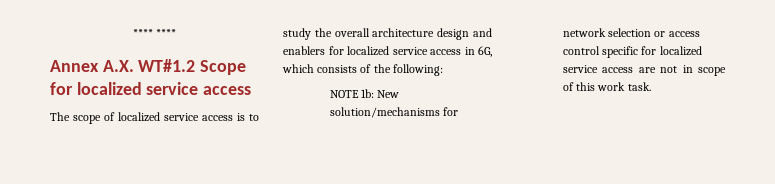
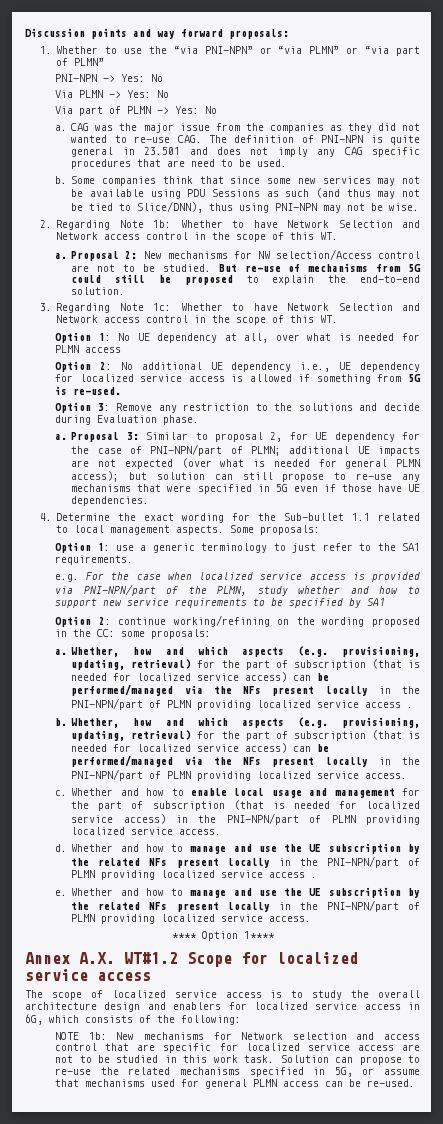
- **** ****
+ Discussion points and way forward proposals:
+ 1. Whether to use the “via PNI-NPN” or “via PLMN” or “via part of PLMN”
+ PNI-NPN -> Yes: No
+ Via PLMN -> Yes: No
+ Via part of PLMN -> Yes: No
+ a. CAG was the major issue from the companies as they did not wanted to re-use CAG. The definition of PNI-NPN is quite general in 23.501 and does not imply any CAG specific procedures that are need to be used.
+ b. Some companies think that since some new services may not be available using PDU Sessions as such (and thus may not be tied to Slice/DNN), thus using PNI-NPN may not be wise.
+ 2. Regarding Note 1b: Whether to have Network Selection and Network access control in the scope of this WT.
+ a. Proposal 2: New mechanisms for NW selection/Access control are not to be studied. But re-use of mechanisms from 5G could still be proposed to explain the end-to-end solution.
+ 3. Regarding Note 1c: Whether to have Network Selection and Network access control in the scope of this WT.
+ Option 1: No UE dependency at all, over what is needed for PLMN access
+ Option 2: No additional UE dependency i.e., UE dependency for localized service access is allowed if something from 5G is re-used.
+ Option 3: Remove any restriction to the solutions and decide during Evaluation phase.
+ a. Proposal 3: Similar to proposal 2, for UE dependency for the case of PNI-NPN/part of PLMN; additional UE impacts are not expected (over what is needed for general PLMN access); but solution can still propose to re-use any mechanisms that were specified in 5G even if those have UE dependencies.
+ 4. Determine the exact wording for the Sub-bullet 1.1 related to local management aspects. Some proposals:
+ Option 1: use a generic terminology to just refer to the SA1 requirements.
+ e.g. For the case when localized service access is provided via PNI-NPN/part of the PLMN, study whether and how to support new service requirements to be specified by SA1
+ Option 2: continue working/refining on the wording proposed in the CC: some proposals:
+ a. Whether, how and which aspects (e.g. provisioning, updating, retrieval) for the part of subscription (that is needed for localized service access) can be performed/managed via the NFs present locally in the PNI-NPN/part of PLMN providing localized service access .
+ b. Whether, how and which aspects (e.g. provisioning, updating, retrieval) for the part of subscription (that is needed for localized service access) can be performed/managed via the NFs present locally in the PNI-NPN/part of PLMN providing localized service access.
+ c. Whether and how to enable local usage and management for the part of subscription (that is needed for localized service access) in the PNI-NPN/part of PLMN providing localized service access.
+ d. Whether and how to manage and use the UE subscription by the related NFs present locally in the PNI-NPN/part of PLMN providing localized service access .
+ e. Whether and how to manage and use the UE subscription by the related NFs present locally in the PNI-NPN/part of PLMN providing localized service access.
+ **** Option 1****
- NOTE 1b: New solution/mechanisms for network selection or access control specific for localized service access are not in scope of this work task.
+ NOTE 1b: New mechanisms for Network selection and access control that are specific for localized service access are not to be studied in this work task. Solution can propose to re-use the related mechanisms specified in 5G, or assume that mechanisms used for general PLMN access can be re-used.

